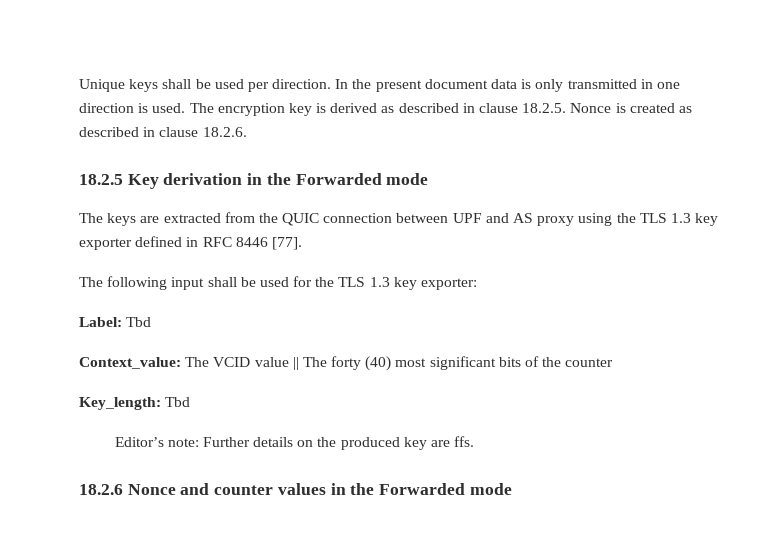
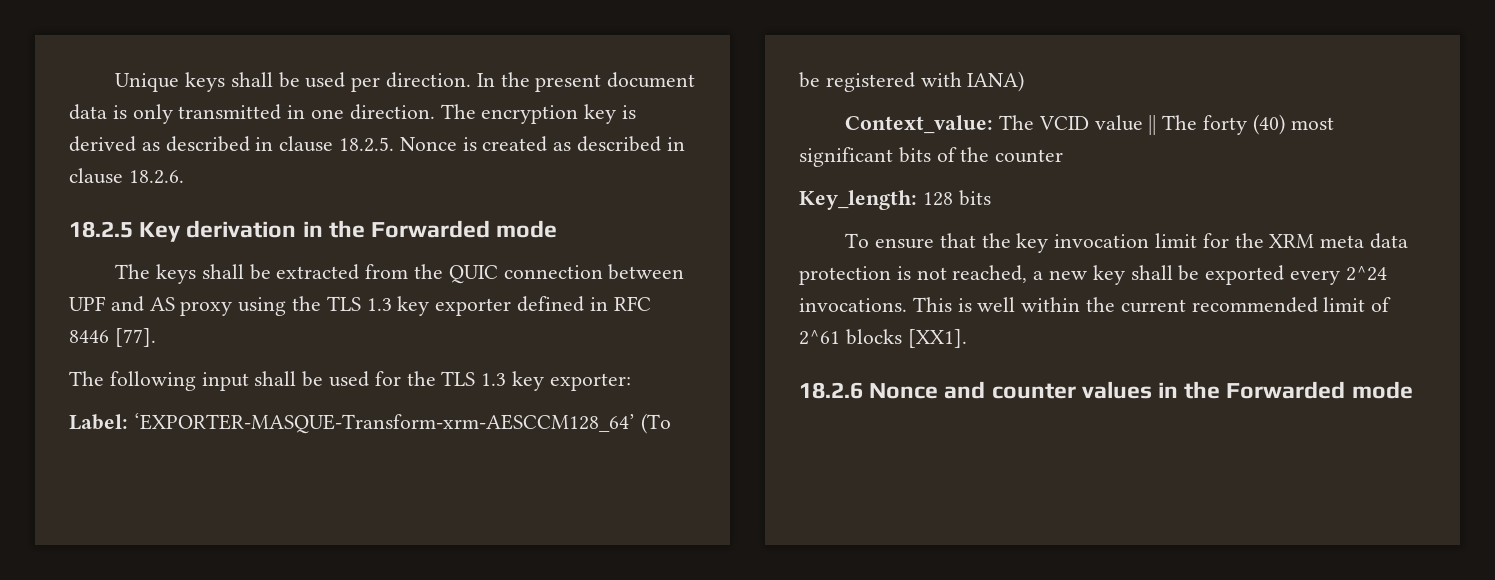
- In the present document data is only transmitted in one direction is used.
+ In the present document data is only transmitted in one direction.
- The keys are extracted from the QUIC connection between UPF and AS proxy using the TLS 1.3 key exporter defined in RFC 8446 [77].
+ The keys shall be extracted from the QUIC connection between UPF and AS proxy using the TLS 1.3 key exporter defined in RFC 8446 [77].
- Label: Tbd
+ Label: ‘EXPORTER-MASQUE-Transform-xrm-AESCCM128_64’ (To be registered with IANA)
- Key_length: Tbd
- Editor’s note: Further details on the produced key are ffs.
+ Key_length: 128 bits
+ To ensure that the key invocation limit for the XRM meta data protection is not reached, a new key shall be exported every 2^24 invocations. This is well within the current recommended limit of 2^61 blocks [XX1].

